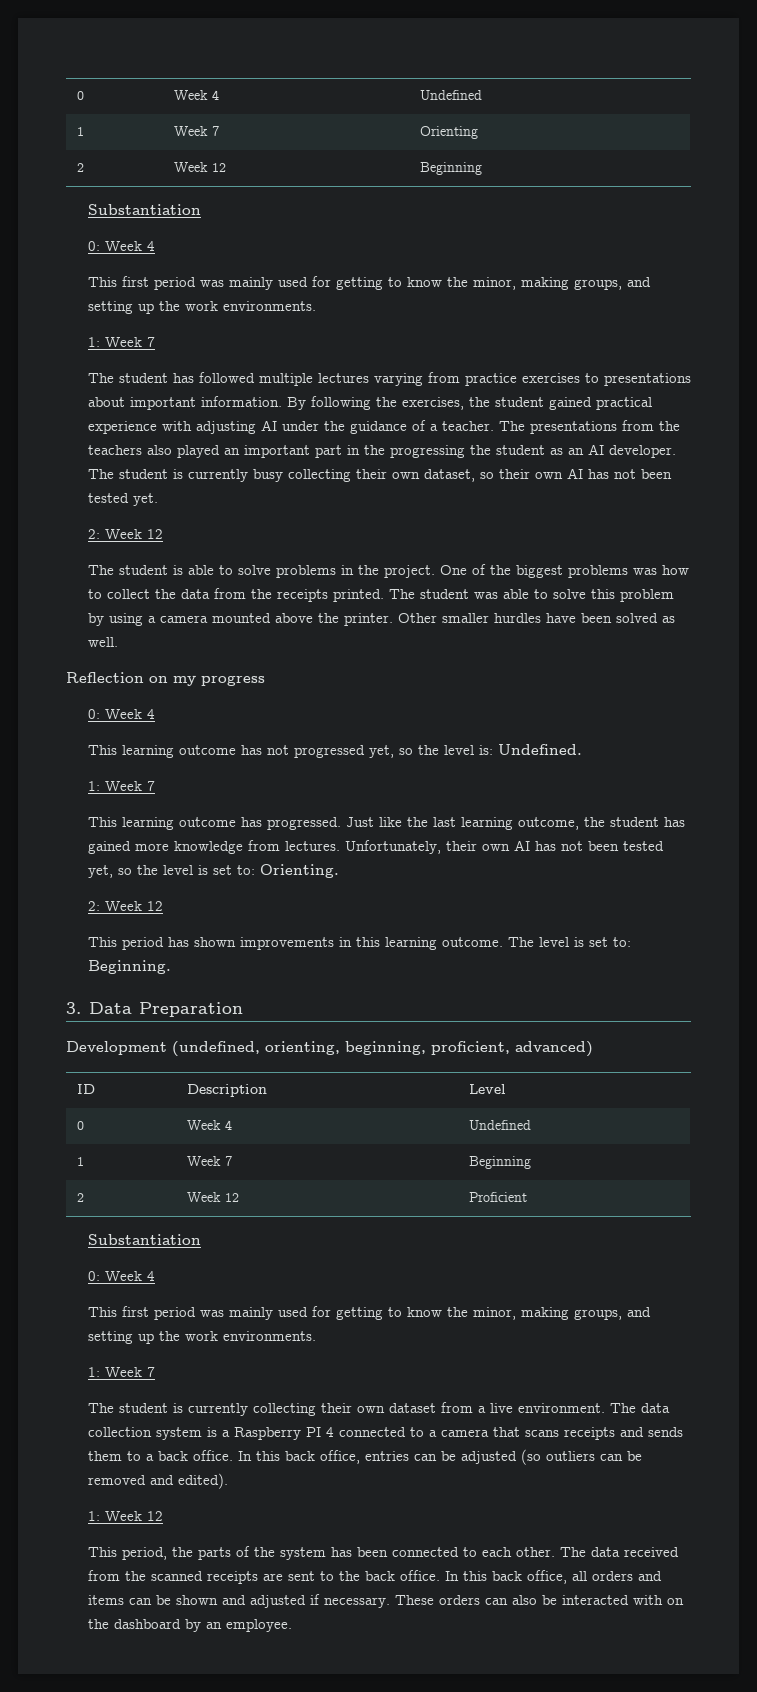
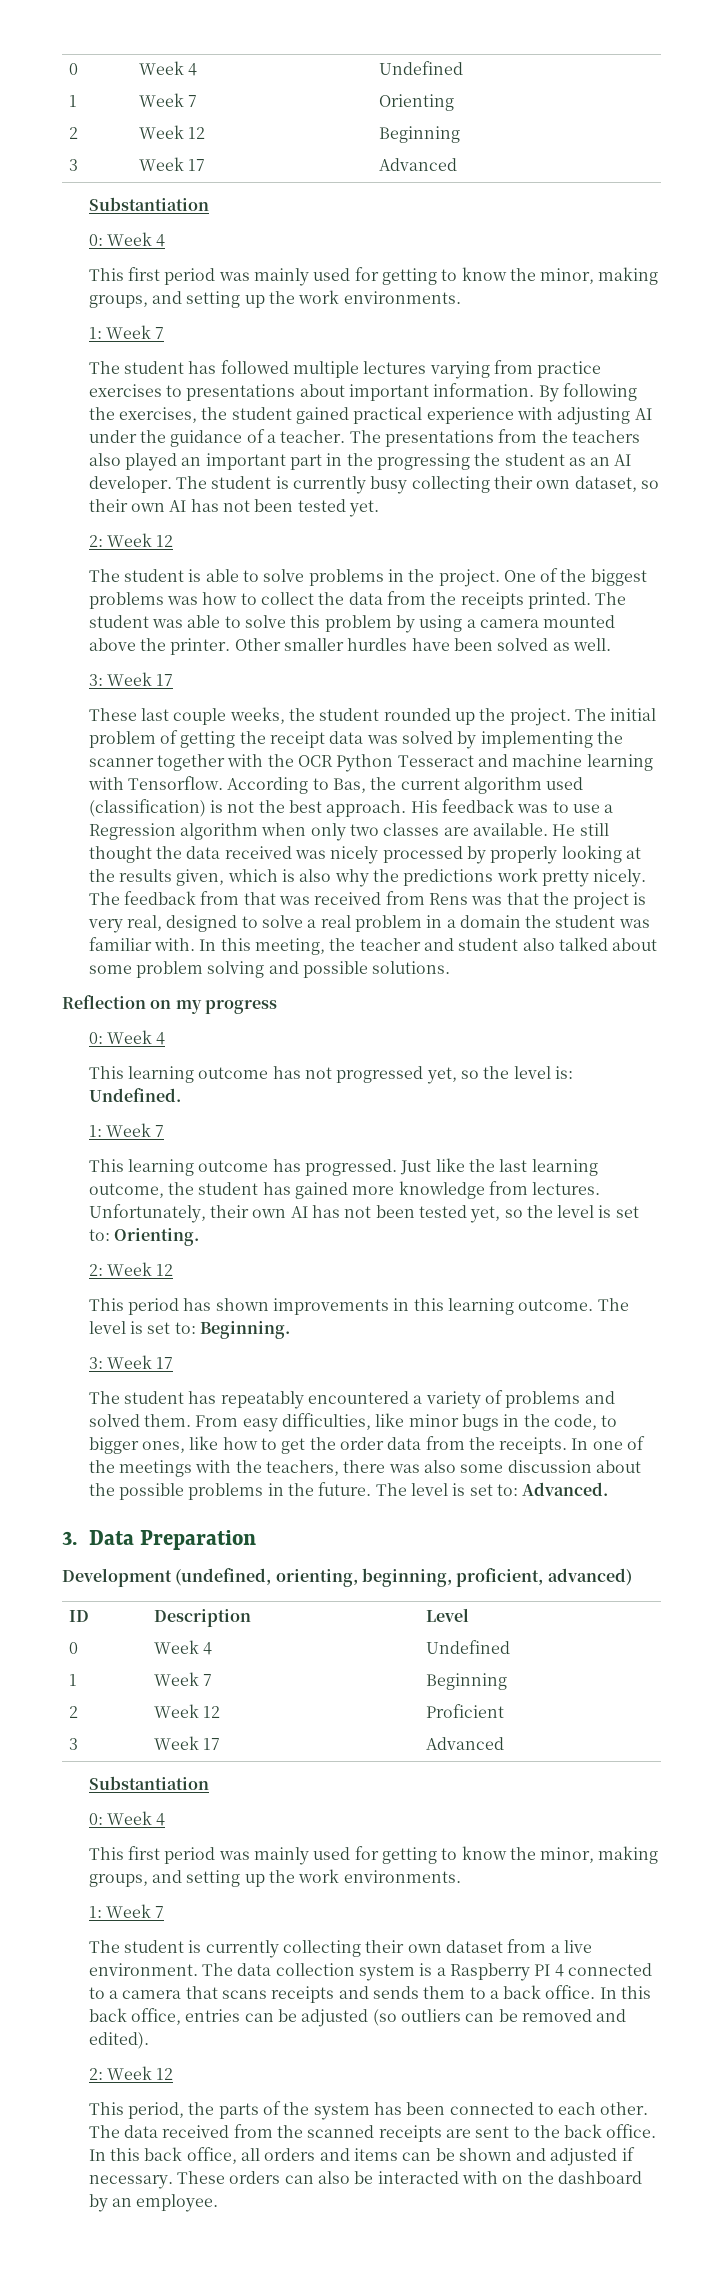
  2 | Week 12 | Beginning
+ 3 | Week 17 | Advanced
  Other smaller hurdles have been solved as well.
+ 3: Week 17
+ These last couple weeks, the student rounded up the project. The initial problem of getting the receipt data was solved by implementing the scanner together with the OCR Python Tesseract and machine learning with Tensorflow. According to Bas, the current algorithm used (classification) is not the best approach. His feedback was to use a Regression algorithm when only two classes are available. He still thought the data received was nicely processed by properly looking at the results given, which is also why the predictions work pretty nicely. The feedback from that was received from Rens was that the project is very real, designed to solve a real problem in a domain the student was familiar with. In this meeting, the teacher and student also talked about some problem solving and possible solutions.
  The level is set to: Beginning.
+ 3: Week 17
+ The student has repeatably encountered a variety of problems and solved them. From easy difficulties, like minor bugs in the code, to bigger ones, like how to get the order data from the receipts. In one of the meetings with the teachers, there was also some discussion about the possible problems in the future. The level is set to: Advanced.
  2 | Week 12 | Proficient
+ 3 | Week 17 | Advanced
  In this back office, entries can be adjusted (so outliers can be removed and edited).
- 1: Week 12
+ 2: Week 12

